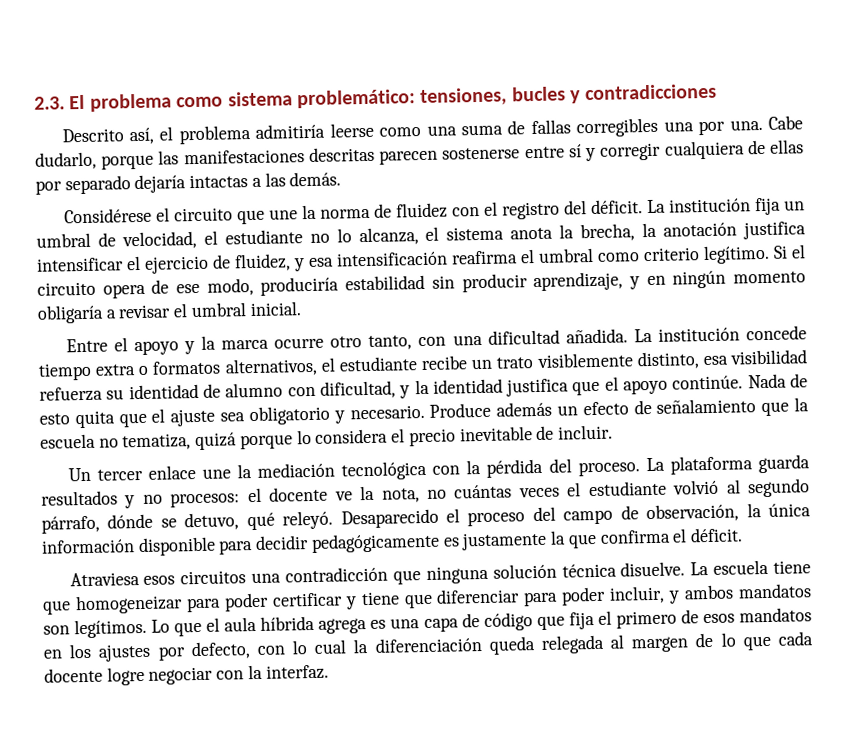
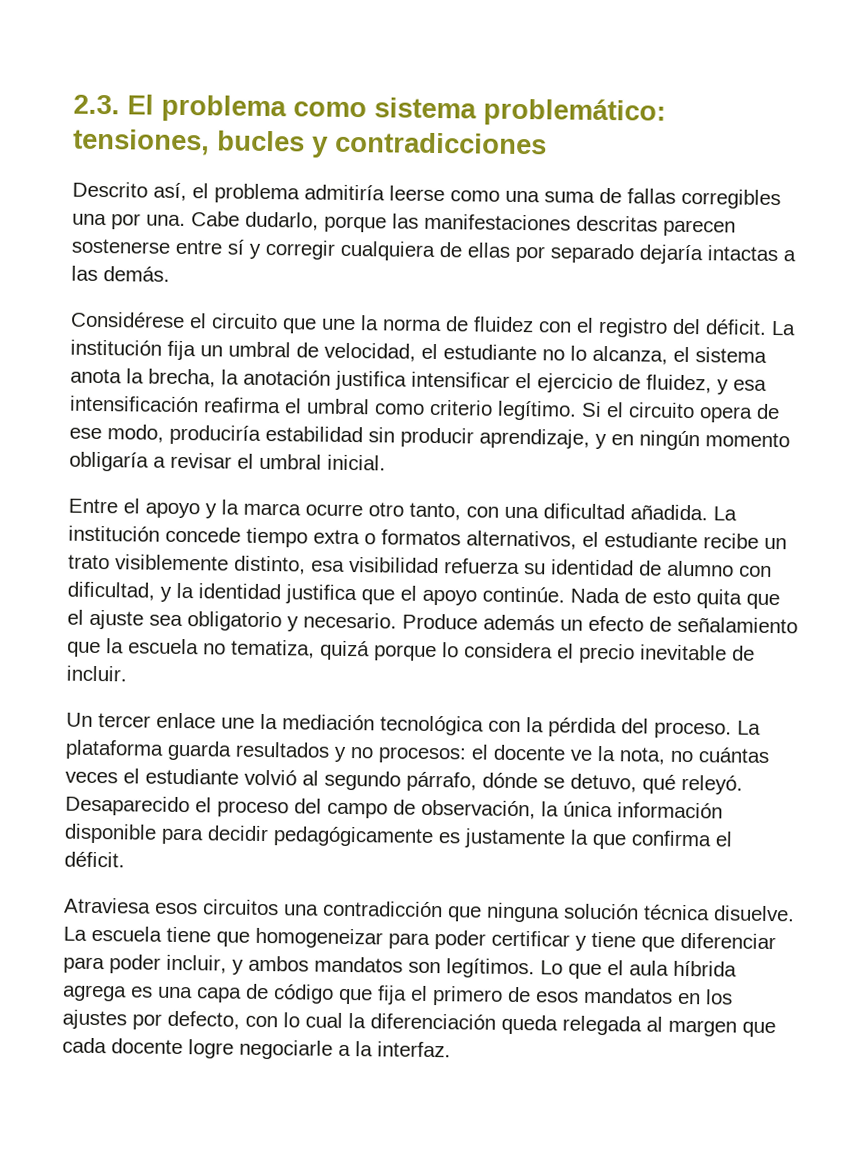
- Lo que el aula híbrida agrega es una capa de código que fija el primero de esos mandatos en los ajustes por defecto, con lo cual la diferenciación queda relegada al margen de lo que cada docente logre negociar con la interfaz.
+ Lo que el aula híbrida agrega es una capa de código que fija el primero de esos mandatos en los ajustes por defecto, con lo cual la diferenciación queda relegada al margen que cada docente logre negociarle a la interfaz.

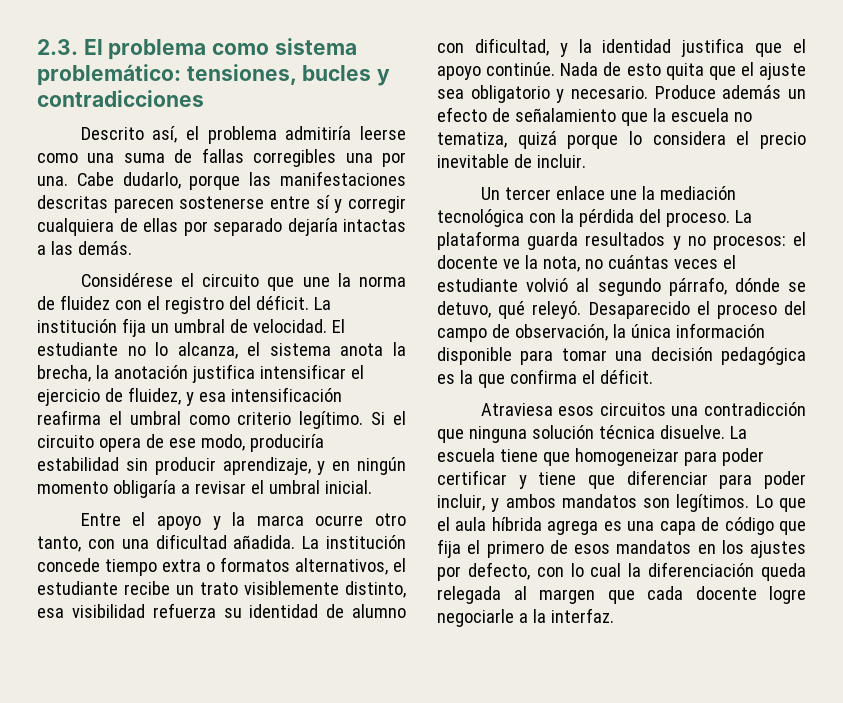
- La institución fija un umbral de velocidad, el estudiante no lo alcanza, el sistema anota la brecha, la anotación justifica intensificar el ejercicio de fluidez, y esa intensificación reafirma el umbral como criterio legítimo.
+ La institución fija un umbral de velocidad. El estudiante no lo alcanza, el sistema anota la brecha, la anotación justifica intensificar el ejercicio de fluidez, y esa intensificación reafirma el umbral como criterio legítimo.
- Desaparecido el proceso del campo de observación, la única información disponible para decidir pedagógicamente es justamente la que confirma el déficit.
+ Desaparecido el proceso del campo de observación, la única información disponible para tomar una decisión pedagógica es la que confirma el déficit.

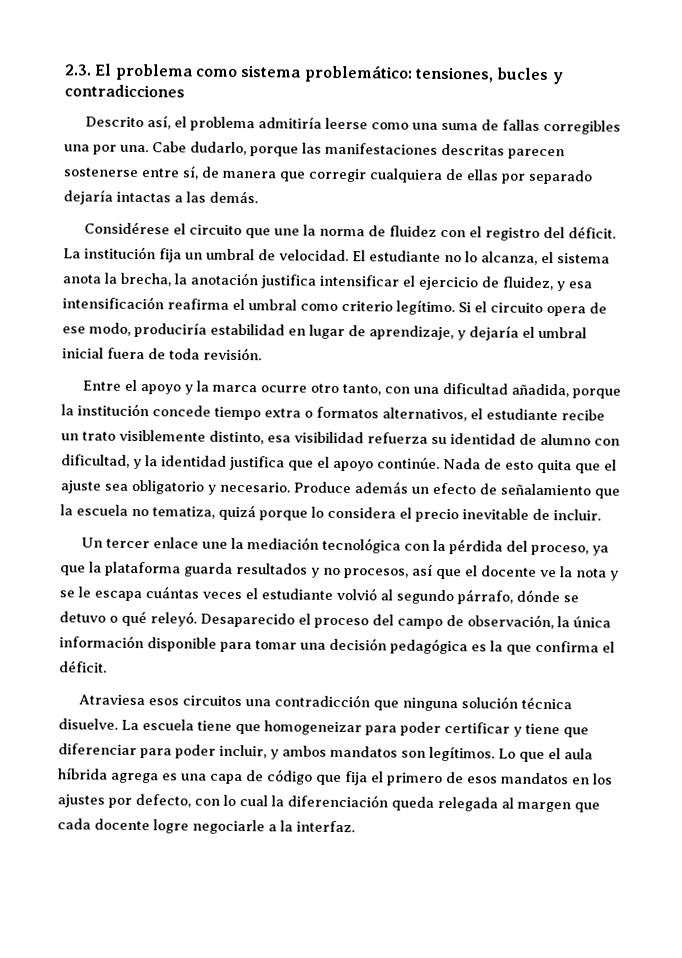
- Cabe dudarlo, porque las manifestaciones descritas parecen sostenerse entre sí y corregir cualquiera de ellas por separado dejaría intactas a las demás.
+ Cabe dudarlo, porque las manifestaciones descritas parecen sostenerse entre sí, de manera que corregir cualquiera de ellas por separado dejaría intactas a las demás.
- Si el circuito opera de ese modo, produciría estabilidad sin producir aprendizaje, y en ningún momento obligaría a revisar el umbral inicial.
+ Si el circuito opera de ese modo, produciría estabilidad en lugar de aprendizaje, y dejaría el umbral inicial fuera de toda revisión.
- Entre el apoyo y la marca ocurre otro tanto, con una dificultad añadida. La institución concede tiempo extra o formatos alternativos, el estudiante recibe un trato visiblemente distinto, esa visibilidad refuerza su identidad de alumno con dificultad, y la identidad justifica que el apoyo continúe.
+ Entre el apoyo y la marca ocurre otro tanto, con una dificultad añadida, porque la institución concede tiempo extra o formatos alternativos, el estudiante recibe un trato visiblemente distinto, esa visibilidad refuerza su identidad de alumno con dificultad, y la identidad justifica que el apoyo continúe.
- Un tercer enlace une la mediación tecnológica con la pérdida del proceso. La plataforma guarda resultados y no procesos: el docente ve la nota, no cuántas veces el estudiante volvió al segundo párrafo, dónde se detuvo, qué releyó.
+ Un tercer enlace une la mediación tecnológica con la pérdida del proceso, ya que la plataforma guarda resultados y no procesos, así que el docente ve la nota y se le escapa cuántas veces el estudiante volvió al segundo párrafo, dónde se detuvo o qué releyó.

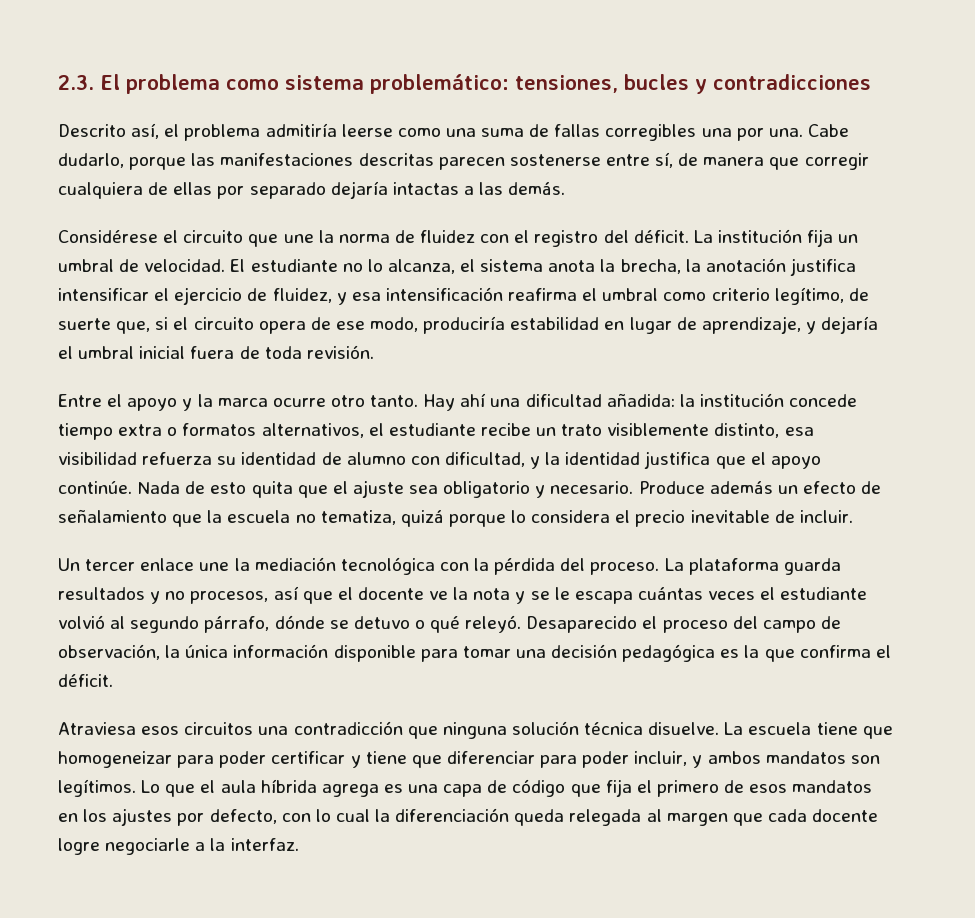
- El estudiante no lo alcanza, el sistema anota la brecha, la anotación justifica intensificar el ejercicio de fluidez, y esa intensificación reafirma el umbral como criterio legítimo. Si el circuito opera de ese modo, produciría estabilidad en lugar de aprendizaje, y dejaría el umbral inicial fuera de toda revisión.
+ El estudiante no lo alcanza, el sistema anota la brecha, la anotación justifica intensificar el ejercicio de fluidez, y esa intensificación reafirma el umbral como criterio legítimo, de suerte que, si el circuito opera de ese modo, produciría estabilidad en lugar de aprendizaje, y dejaría el umbral inicial fuera de toda revisión.
- Entre el apoyo y la marca ocurre otro tanto, con una dificultad añadida, porque la institución concede tiempo extra o formatos alternativos, el estudiante recibe un trato visiblemente distinto, esa visibilidad refuerza su identidad de alumno con dificultad, y la identidad justifica que el apoyo continúe.
+ Entre el apoyo y la marca ocurre otro tanto. Hay ahí una dificultad añadida: la institución concede tiempo extra o formatos alternativos, el estudiante recibe un trato visiblemente distinto, esa visibilidad refuerza su identidad de alumno con dificultad, y la identidad justifica que el apoyo continúe.
- Un tercer enlace une la mediación tecnológica con la pérdida del proceso, ya que la plataforma guarda resultados y no procesos, así que el docente ve la nota y se le escapa cuántas veces el estudiante volvió al segundo párrafo, dónde se detuvo o qué releyó.
+ Un tercer enlace une la mediación tecnológica con la pérdida del proceso. La plataforma guarda resultados y no procesos, así que el docente ve la nota y se le escapa cuántas veces el estudiante volvió al segundo párrafo, dónde se detuvo o qué releyó.

